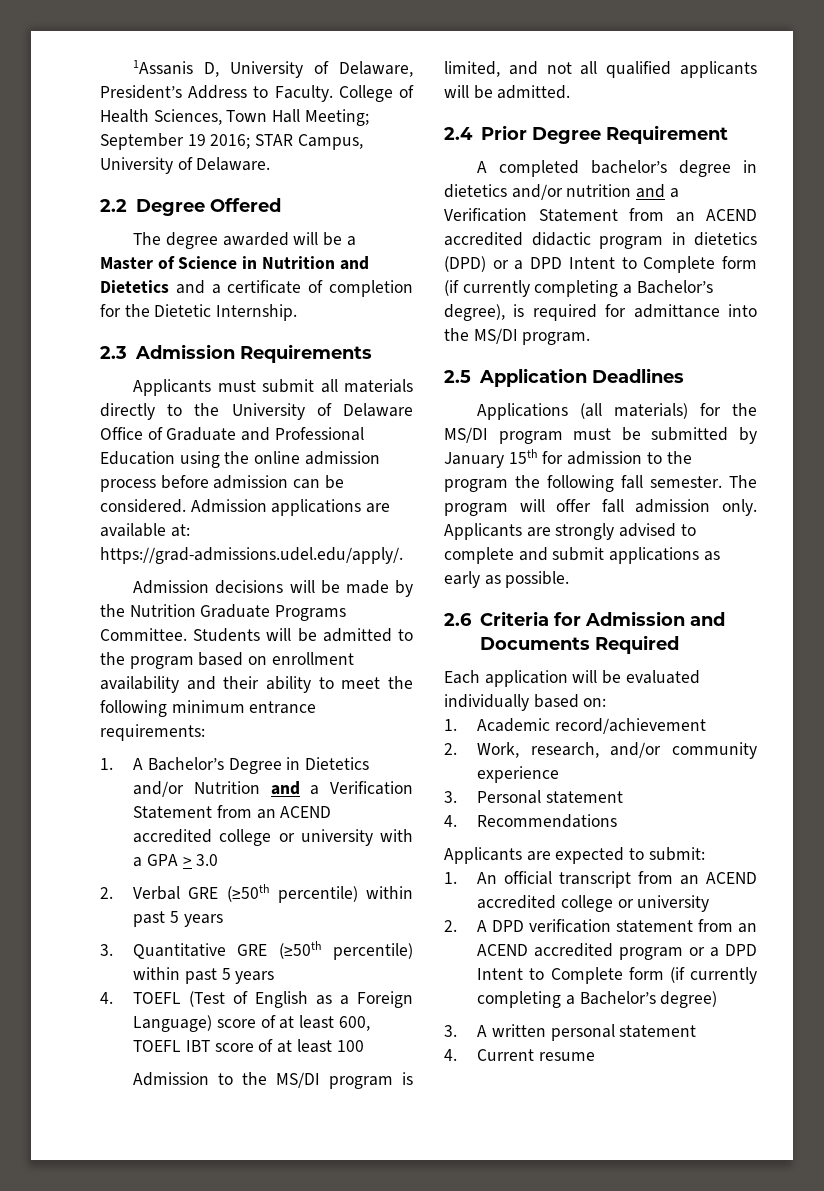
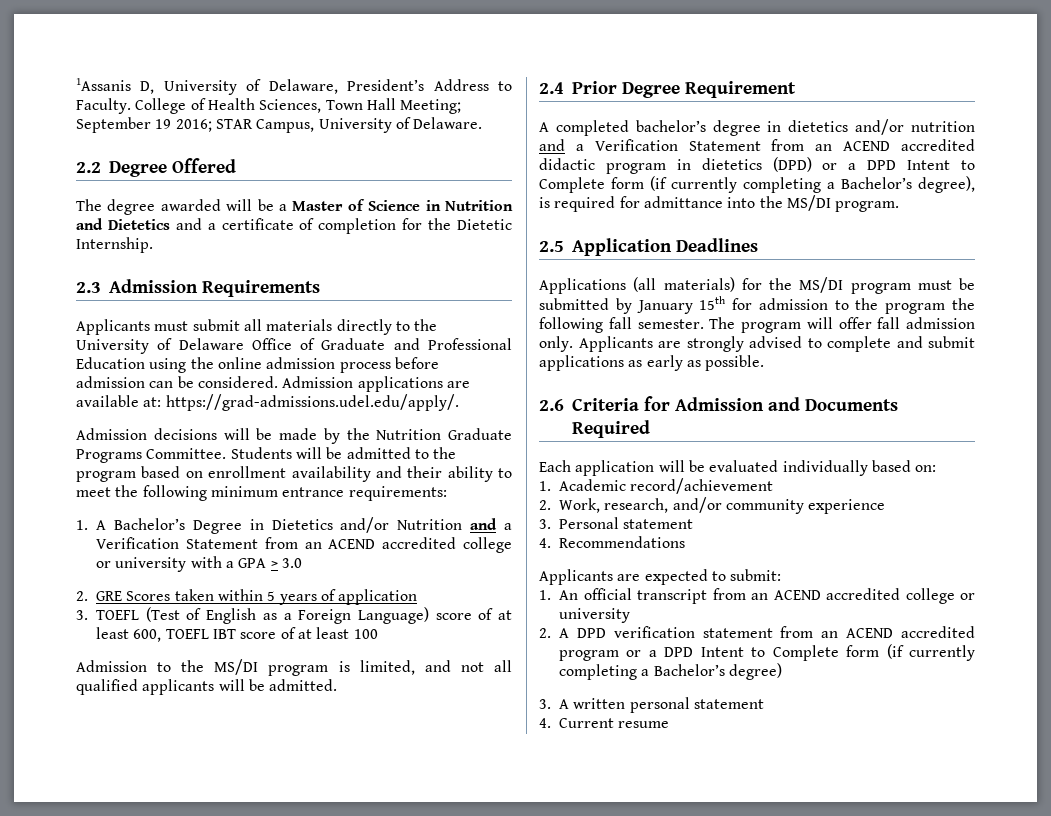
- 2. Verbal GRE (≥50th percentile) within past 5 years
- 3. Quantitative GRE (≥50th percentile) within past 5 years
- 4. TOEFL (Test of English as a Foreign Language) score of at least 600, TOEFL IBT score of at least 100
+ 2. GRE Scores taken within 5 years of application
+ 3. TOEFL (Test of English as a Foreign Language) score of at least 600, TOEFL IBT score of at least 100

